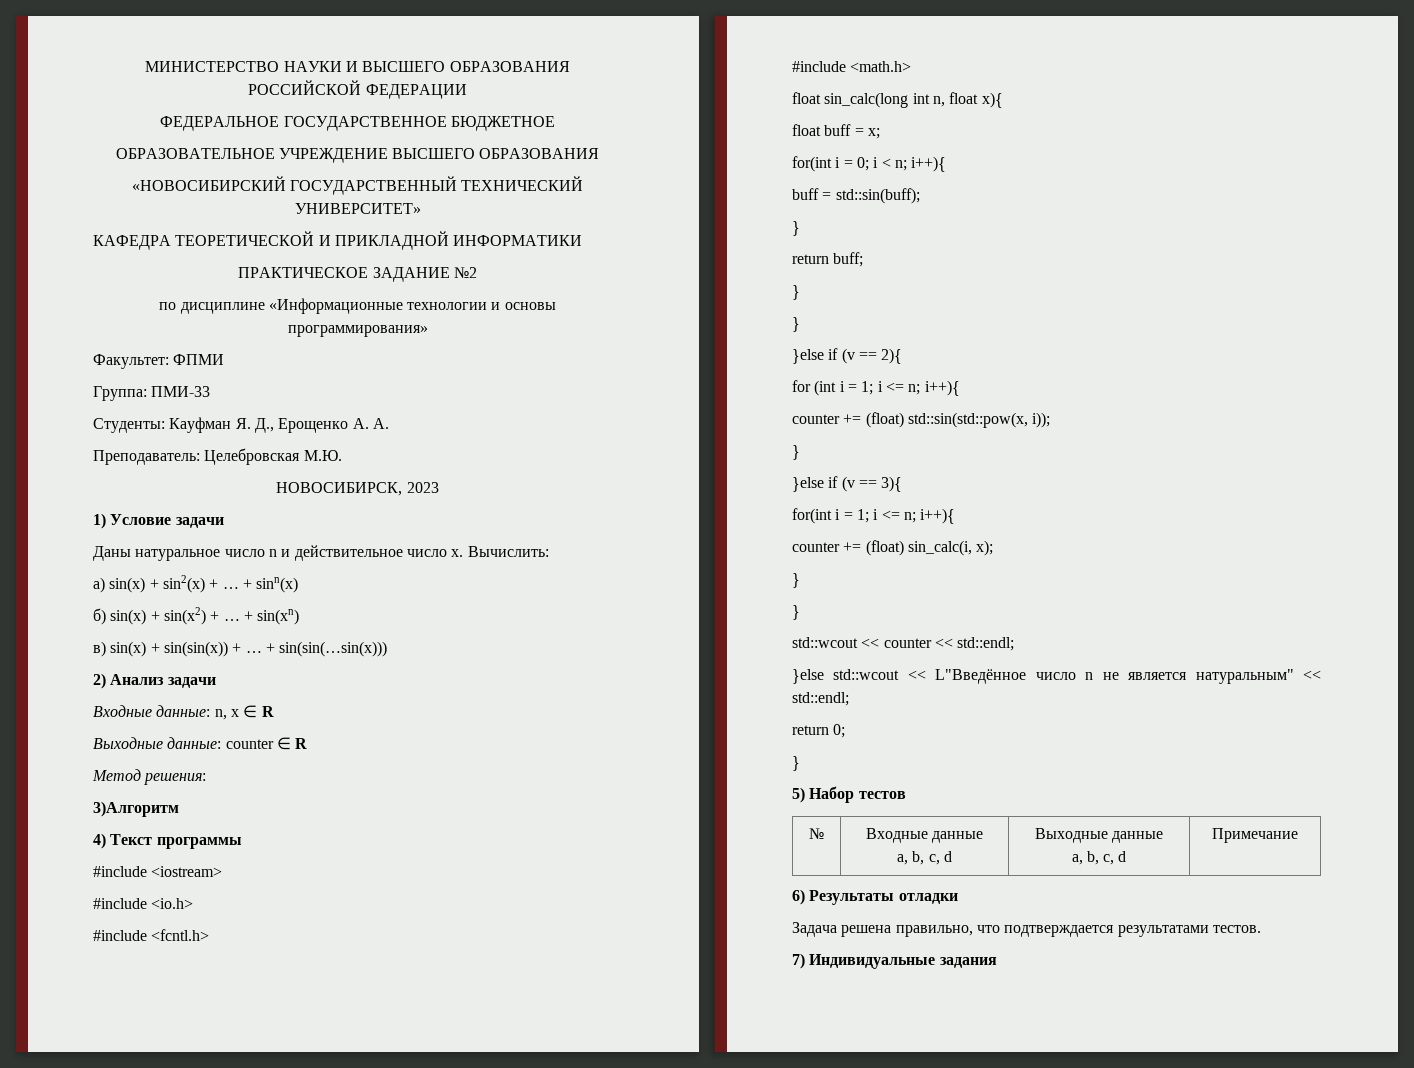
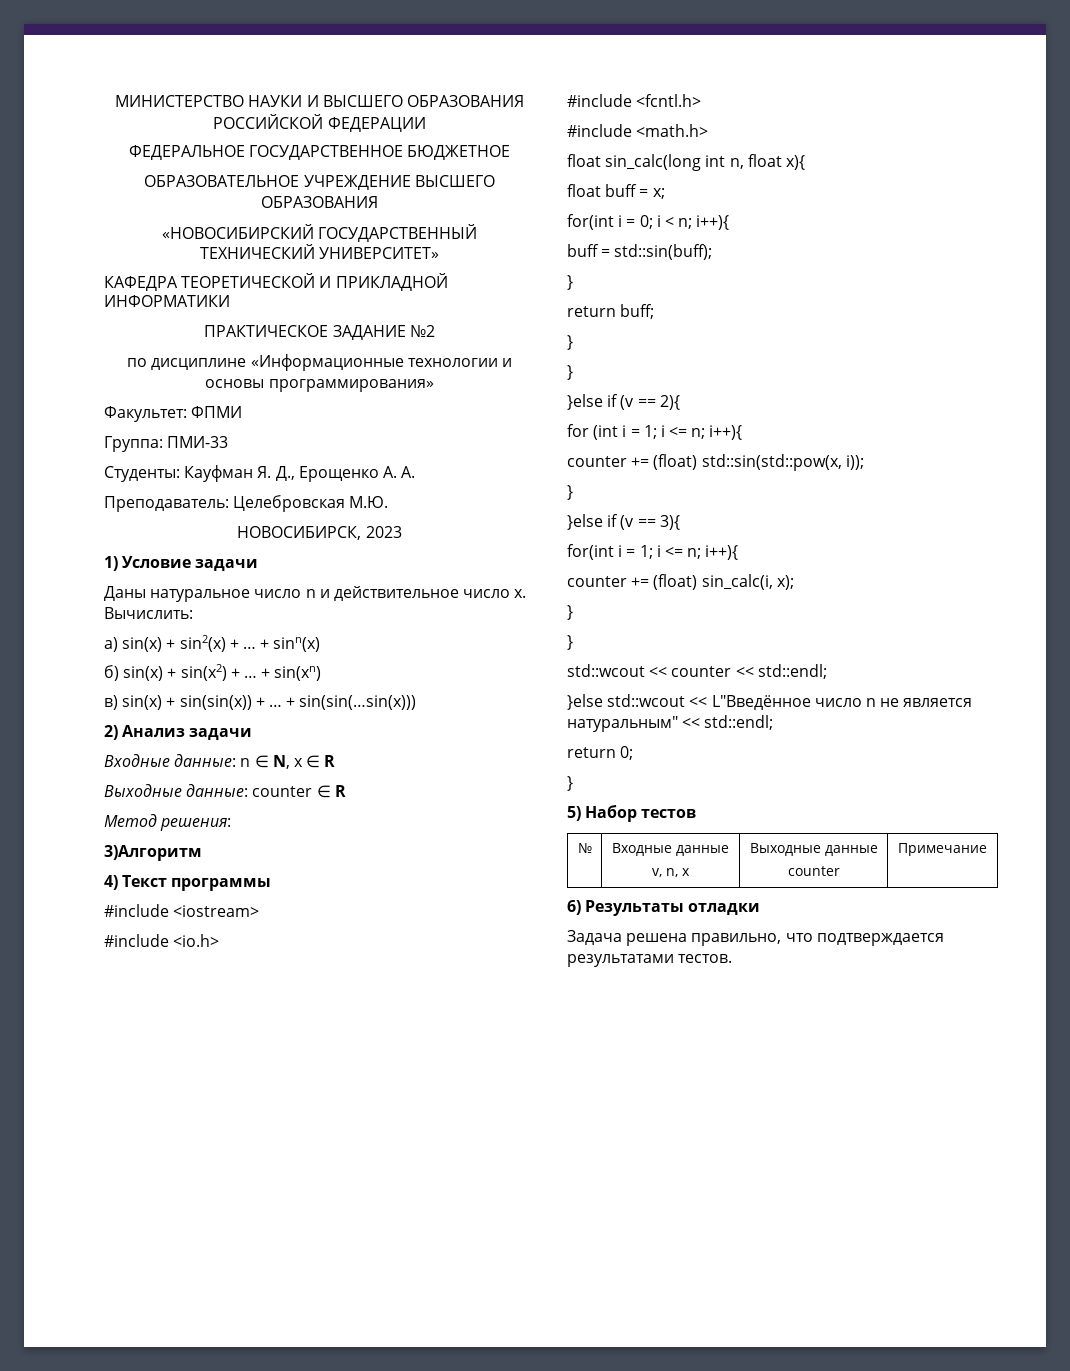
- Входные данные: n, x ∈ R
+ Входные данные: n ∈ N, x ∈ R
  № | Входные данные
- a, b, c, d | Выходные данные
- a, b, c, d | Примечание
+ v, n, x | Выходные данные
+ counter | Примечание
- 7) Индивидуальные задания

